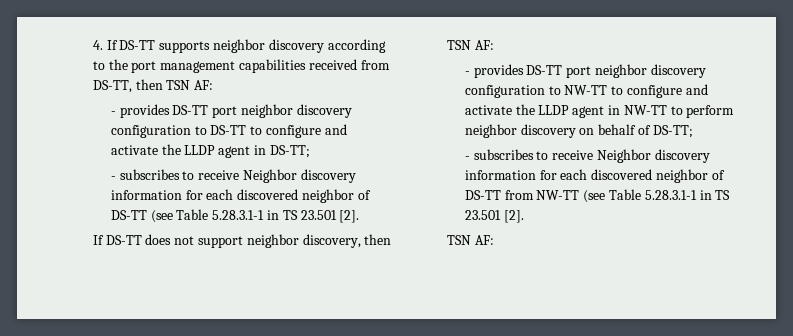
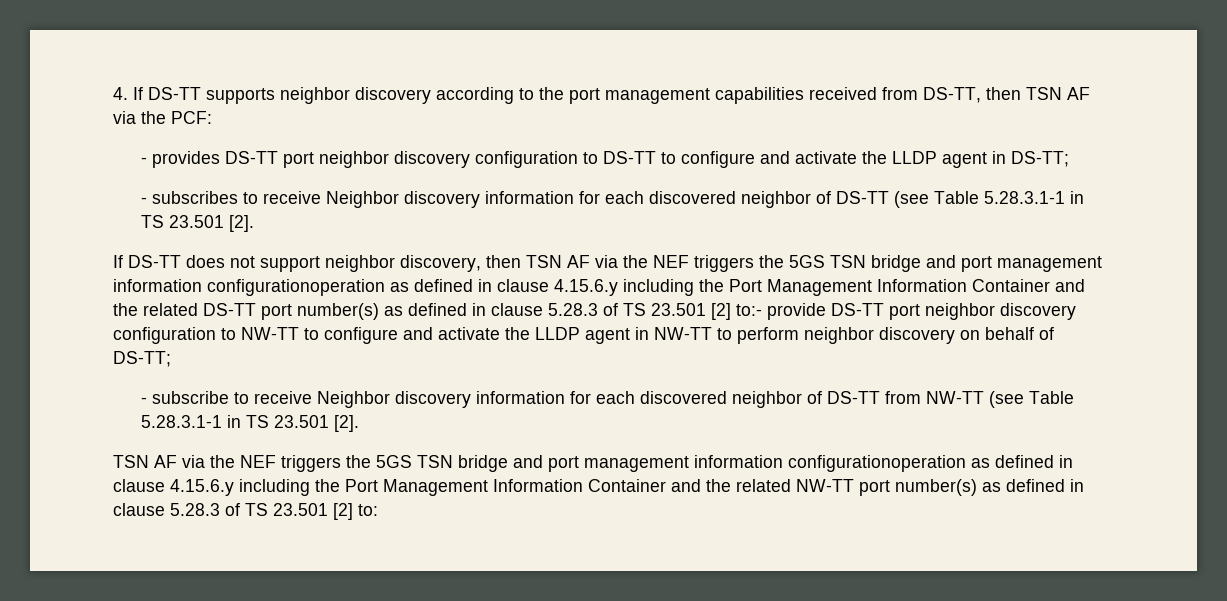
- 4. If DS-TT supports neighbor discovery according to the port management capabilities received from DS-TT, then TSN AF:
+ 4. If DS-TT supports neighbor discovery according to the port management capabilities received from DS-TT, then TSN AF via the PCF:
- If DS-TT does not support neighbor discovery, then TSN AF:
- - provides DS-TT port neighbor discovery configuration to NW-TT to configure and activate the LLDP agent in NW-TT to perform neighbor discovery on behalf of DS-TT;
+ If DS-TT does not support neighbor discovery, then TSN AF via the NEF triggers the 5GS TSN bridge and port management information configurationoperation as defined in clause 4.15.6.y including the Port Management Information Container and the related DS-TT port number(s) as defined in clause 5.28.3 of TS 23.501 [2] to:- provide DS-TT port neighbor discovery configuration to NW-TT to configure and activate the LLDP agent in NW-TT to perform neighbor discovery on behalf of DS-TT;
- - subscribes to receive Neighbor discovery information for each discovered neighbor of DS-TT from NW-TT (see Table 5.28.3.1-1 in TS 23.501 [2].
- TSN AF:
+ - subscribe to receive Neighbor discovery information for each discovered neighbor of DS-TT from NW-TT (see Table 5.28.3.1-1 in TS 23.501 [2].
+ TSN AF via the NEF triggers the 5GS TSN bridge and port management information configurationoperation as defined in clause 4.15.6.y including the Port Management Information Container and the related NW-TT port number(s) as defined in clause 5.28.3 of TS 23.501 [2] to:

